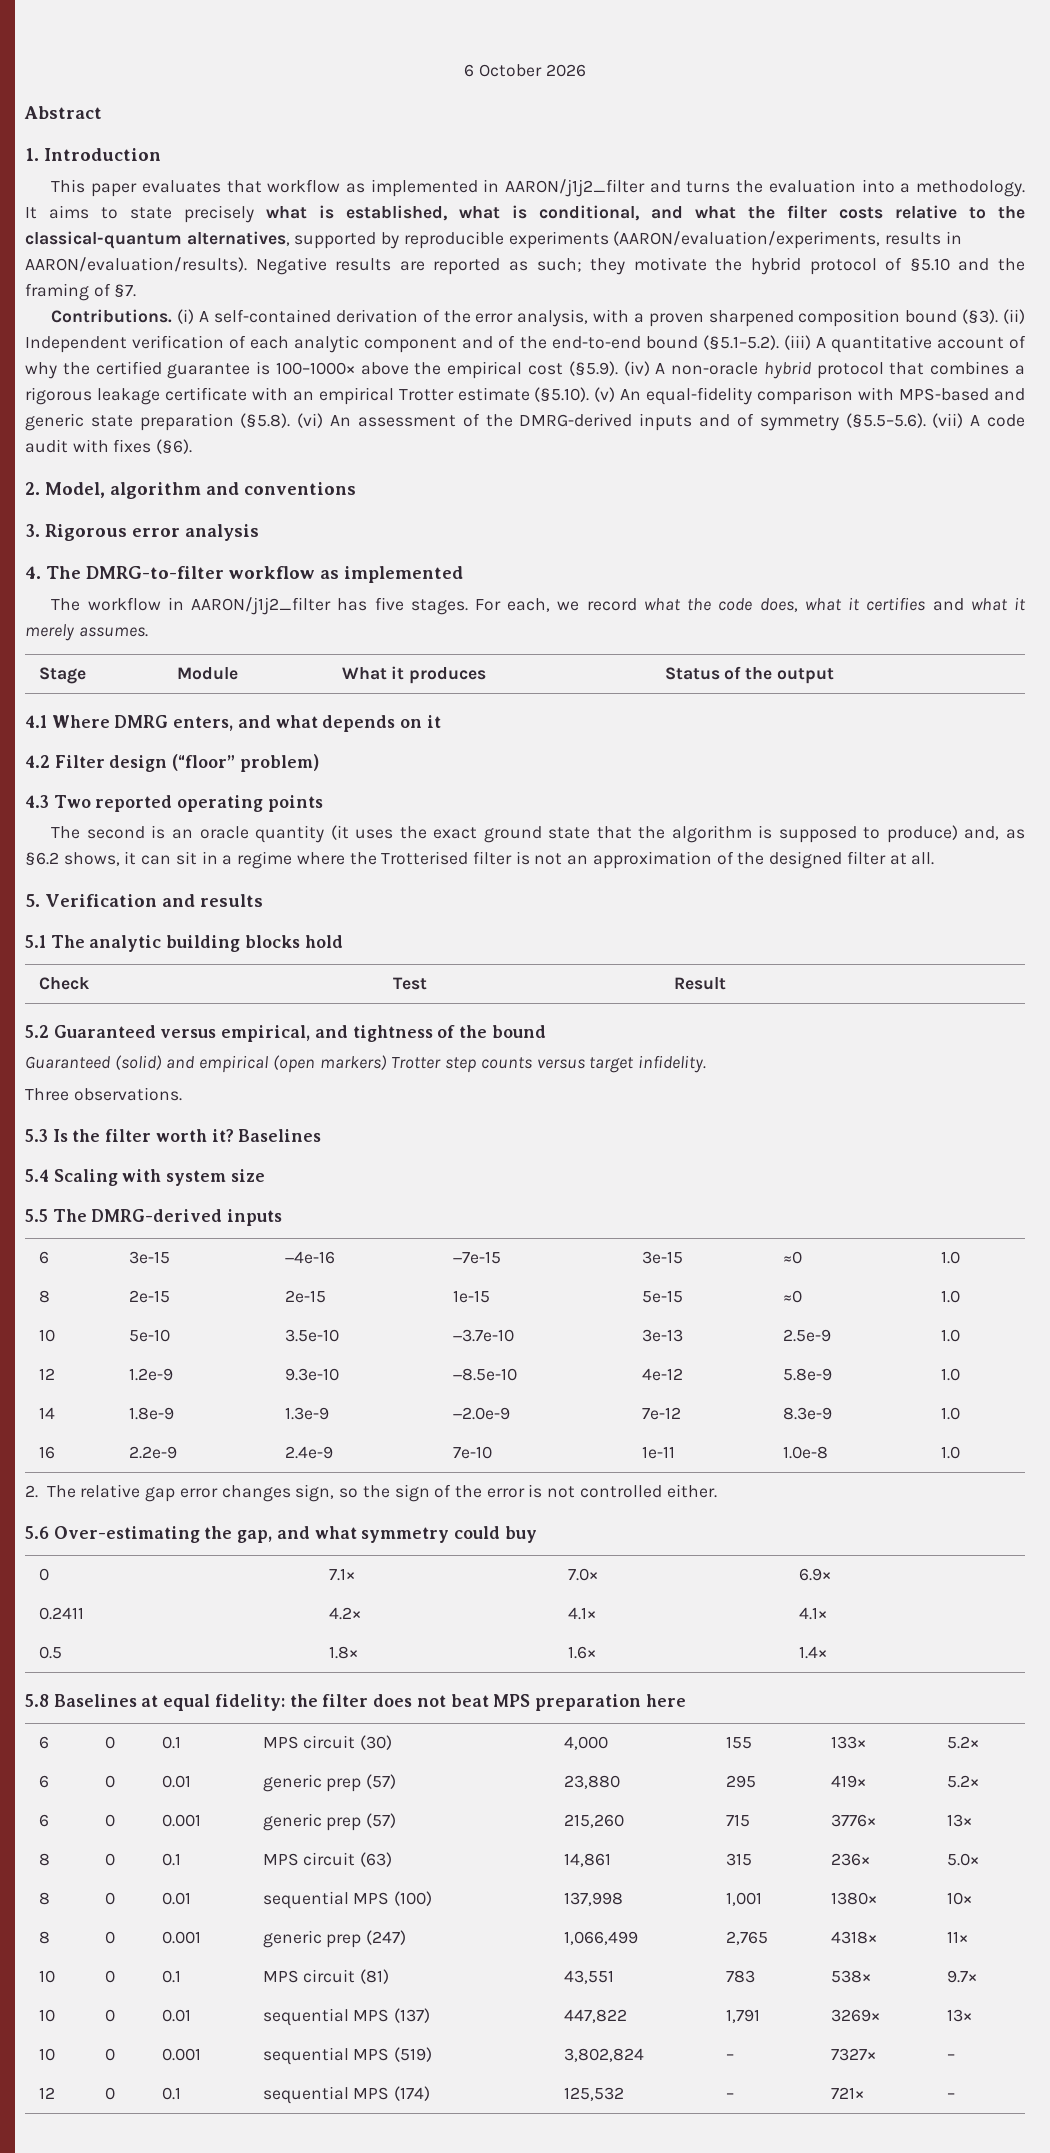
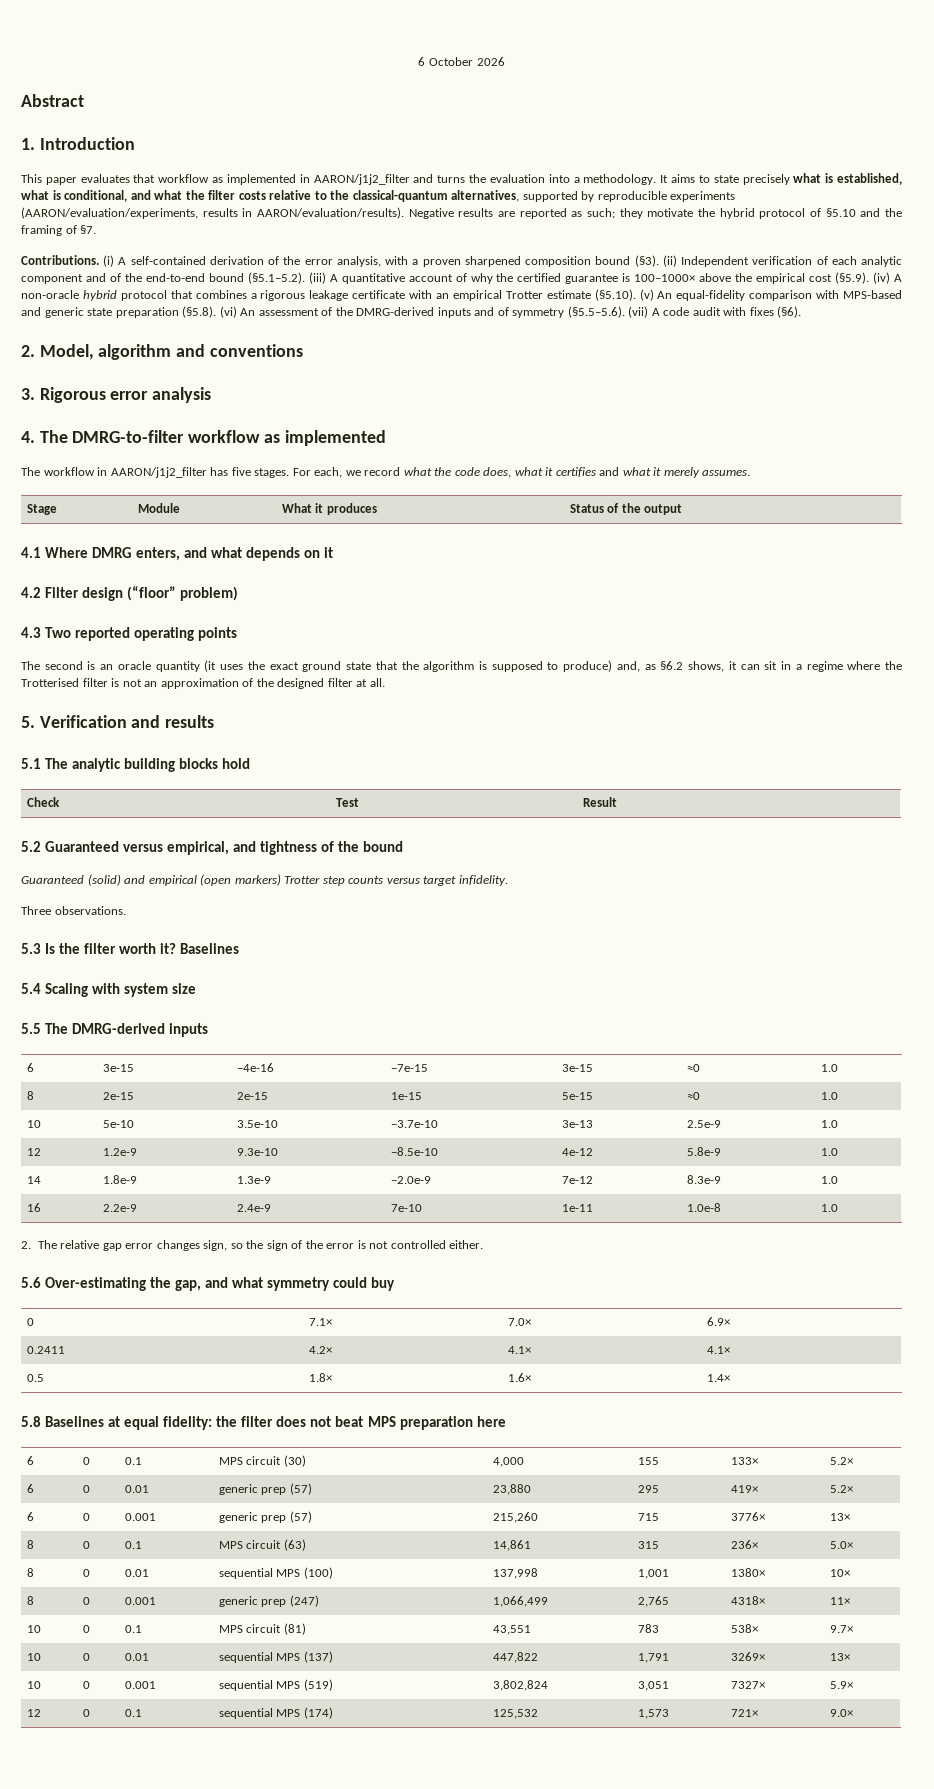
- 10 | 0 | 0.001 | sequential MPS (519) | 3,802,824 | – | 7327× | –
+ 10 | 0 | 0.001 | sequential MPS (519) | 3,802,824 | 3,051 | 7327× | 5.9×
- 12 | 0 | 0.1 | sequential MPS (174) | 125,532 | – | 721× | –
+ 12 | 0 | 0.1 | sequential MPS (174) | 125,532 | 1,573 | 721× | 9.0×

